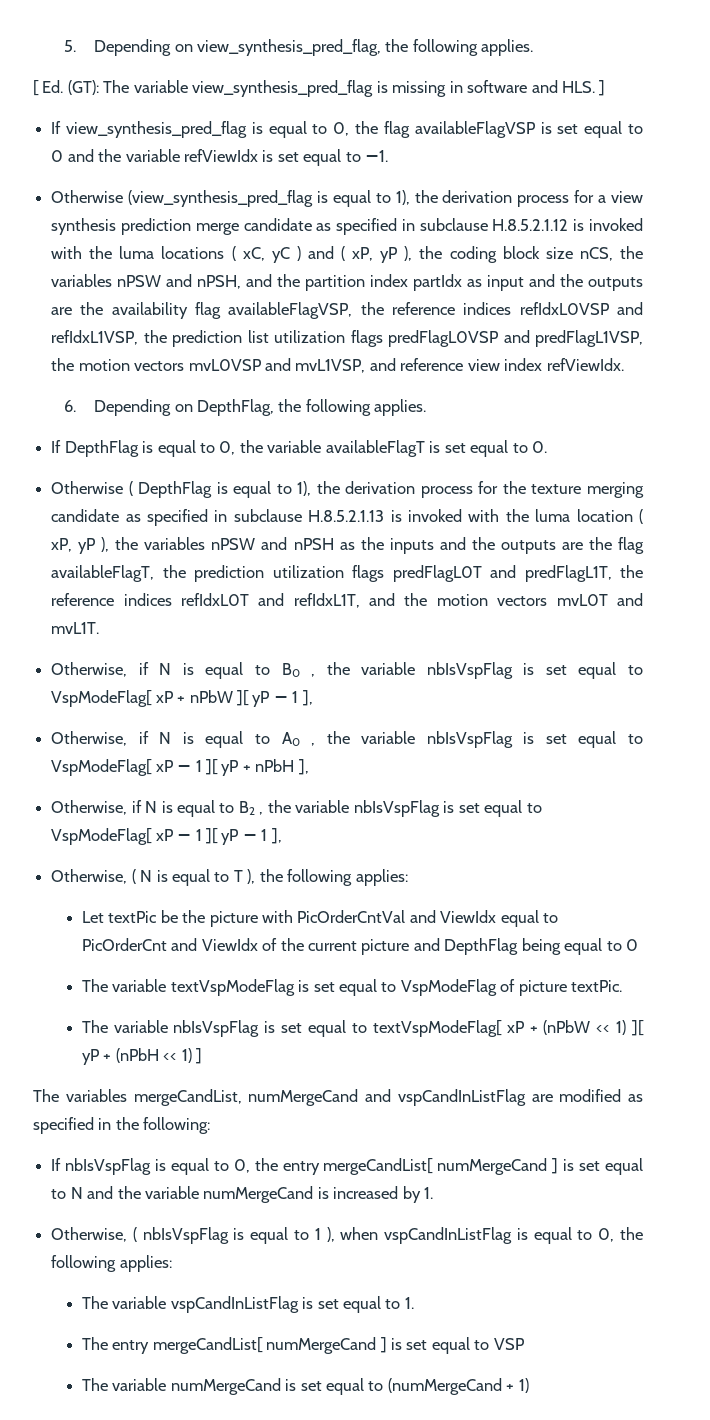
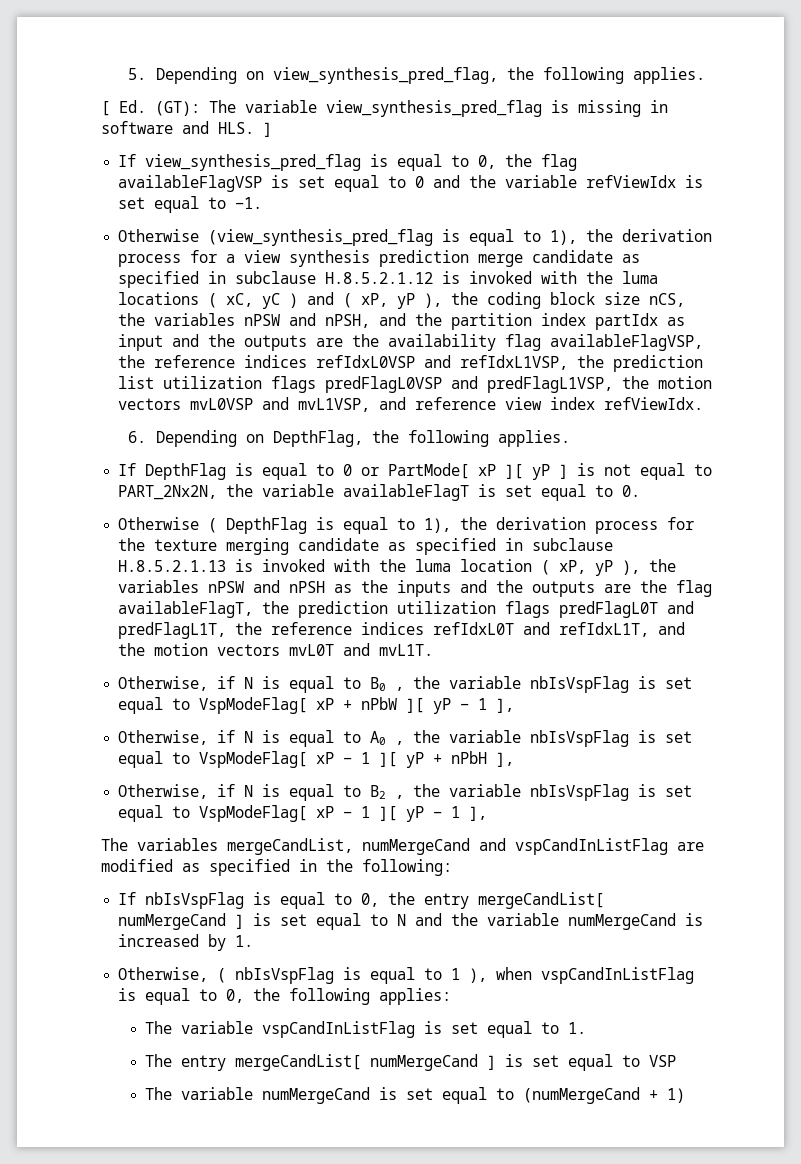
- If DepthFlag is equal to 0, the variable availableFlagT is set equal to 0.
+ If DepthFlag is equal to 0 or PartMode[ xP ][ yP ] is not equal to PART_2Nx2N, the variable availableFlagT is set equal to 0.
- Otherwise, ( N is equal to T ), the following applies:
- Let textPic be the picture with PicOrderCntVal and ViewIdx equal to PicOrderCnt and ViewIdx of the current picture and DepthFlag being equal to 0
- The variable textVspModeFlag is set equal to VspModeFlag of picture textPic.
- The variable nbIsVspFlag is set equal to textVspModeFlag[ xP + (nPbW << 1) ][ yP + (nPbH << 1) ]

